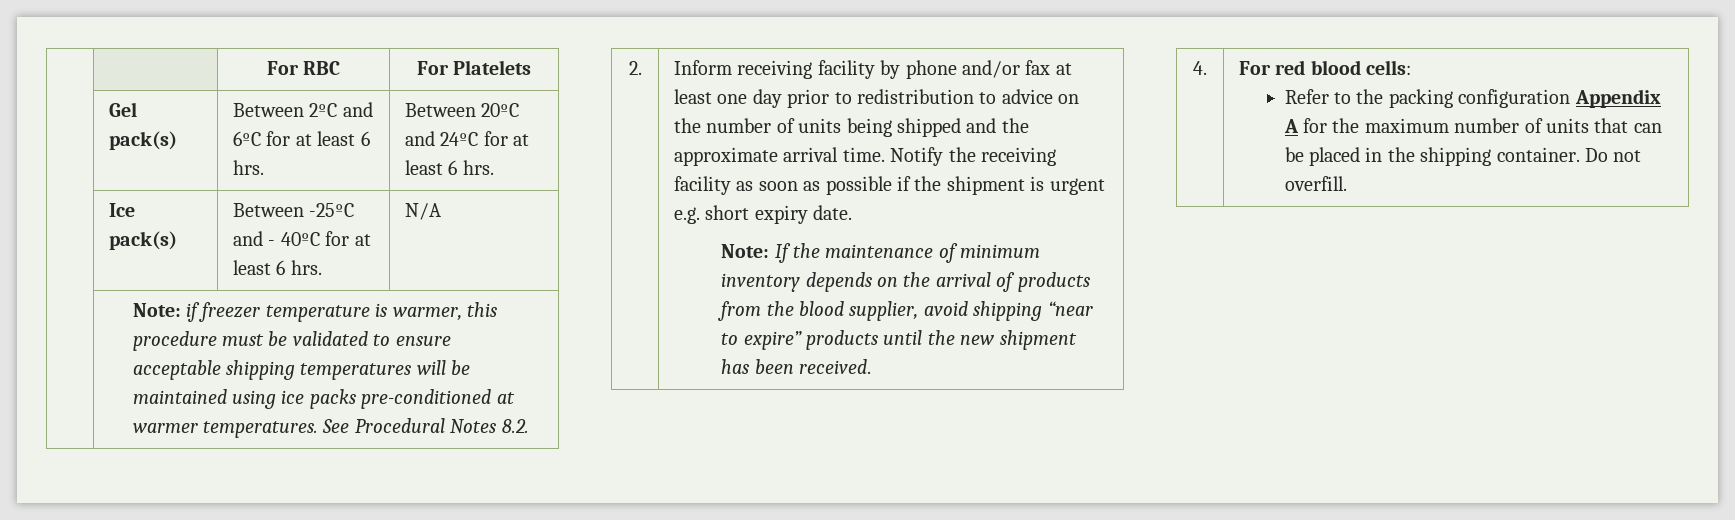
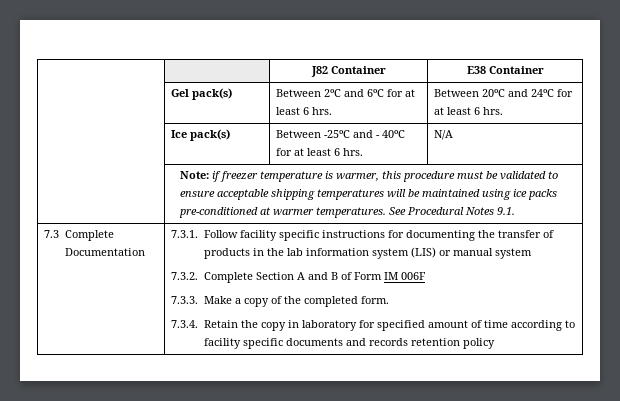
- | | For RBC | For Platelets
+ | | J82 Container | E38 Container
- | Note: if freezer temperature is warmer, this procedure must be validated to ensure acceptable shipping temperatures will be maintained using ice packs pre-conditioned at warmer temperatures. See Procedural Notes 8.2.
- 2. | Inform receiving facility by phone and/or fax at least one day prior to redistribution to advice on the number of units being shipped and the approximate arrival time. Notify the receiving facility as soon as possible if the shipment is urgent e.g. short expiry date.
- Note: If the maintenance of minimum inventory depends on the arrival of products from the blood supplier, avoid shipping “near to expire” products until the new shipment has been received.
- 4. | For red blood cells:
- Refer to the packing configuration Appendix A for the maximum number of units that can be placed in the shipping container. Do not overfill.
+ | Note: if freezer temperature is warmer, this procedure must be validated to ensure acceptable shipping temperatures will be maintained using ice packs pre-conditioned at warmer temperatures. See Procedural Notes 9.1.
+ 7.3 Complete Documentation | 7.3.1. Follow facility specific instructions for documenting the transfer of products in the lab information system (LIS) or manual system
+ 7.3.2. Complete Section A and B of Form IM 006F
+ 7.3.3. Make a copy of the completed form.
+ 7.3.4. Retain the copy in laboratory for specified amount of time according to facility specific documents and records retention policy

